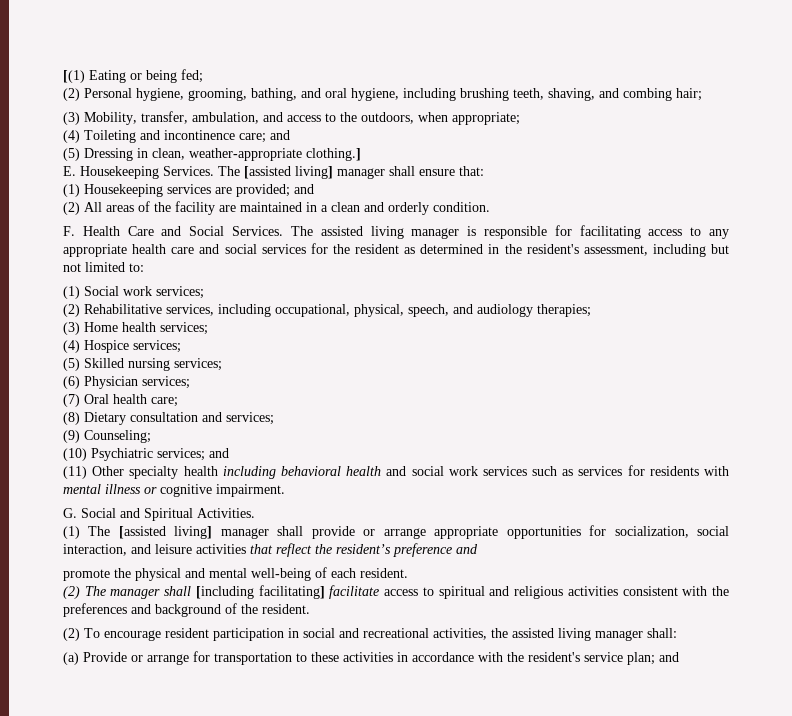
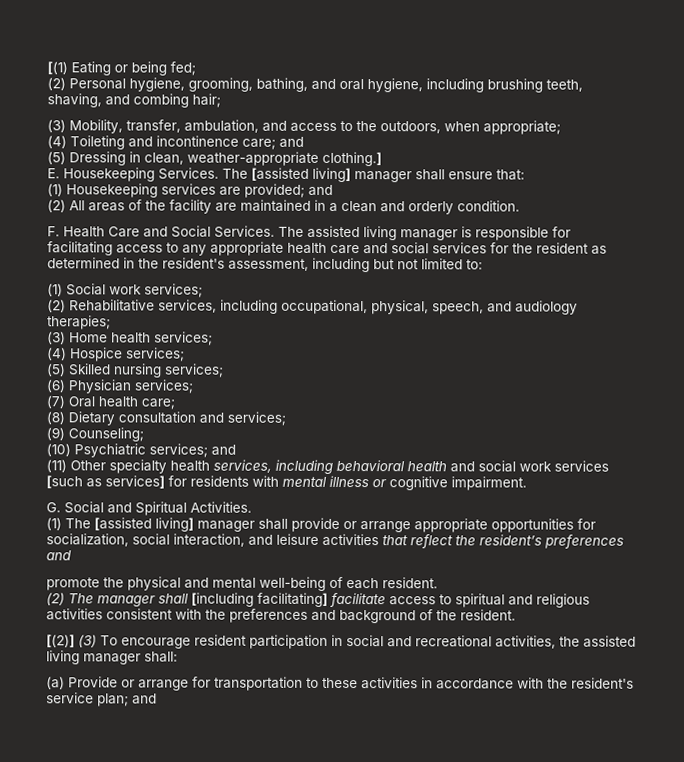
- (11) Other specialty health including behavioral health and social work services such as services for residents with mental illness or cognitive impairment.
+ (11) Other specialty health services, including behavioral health and social work services [such as services] for residents with mental illness or cognitive impairment.
- (1) The [assisted living] manager shall provide or arrange appropriate opportunities for socialization, social interaction, and leisure activities that reflect the resident’s preference and
+ (1) The [assisted living] manager shall provide or arrange appropriate opportunities for socialization, social interaction, and leisure activities that reflect the resident’s preferences and
- (2) To encourage resident participation in social and recreational activities, the assisted living manager shall:
+ [(2)] (3) To encourage resident participation in social and recreational activities, the assisted living manager shall:

